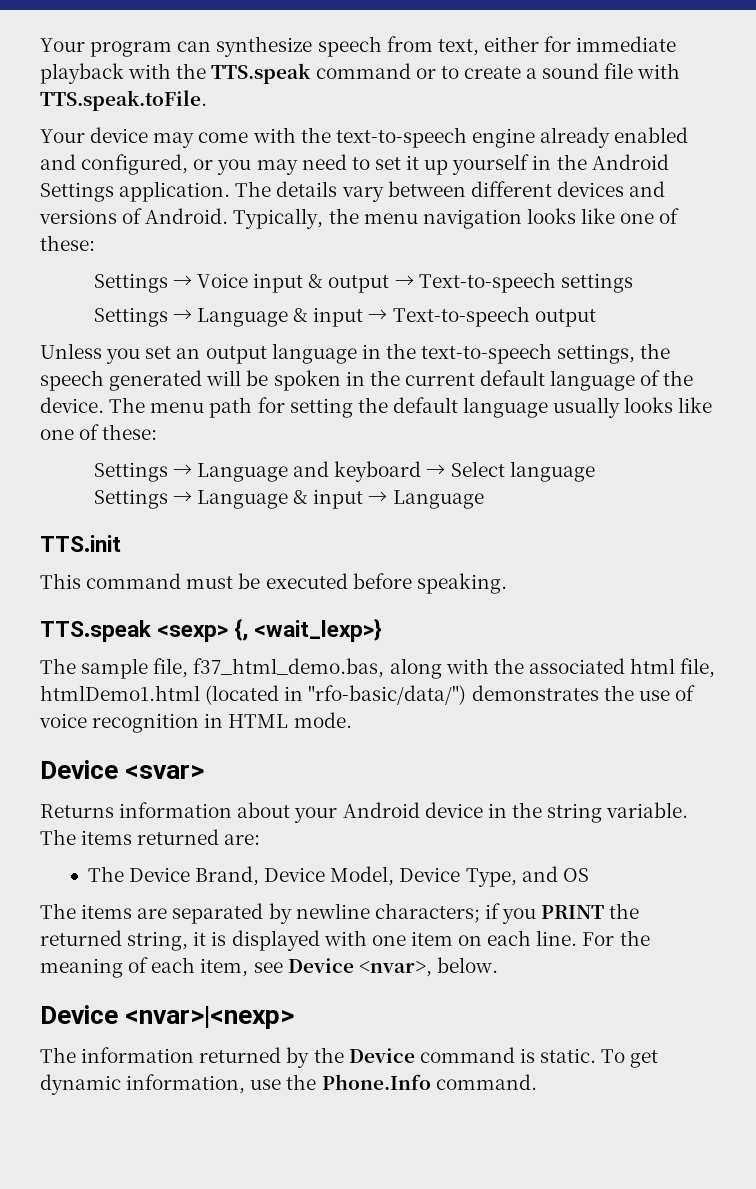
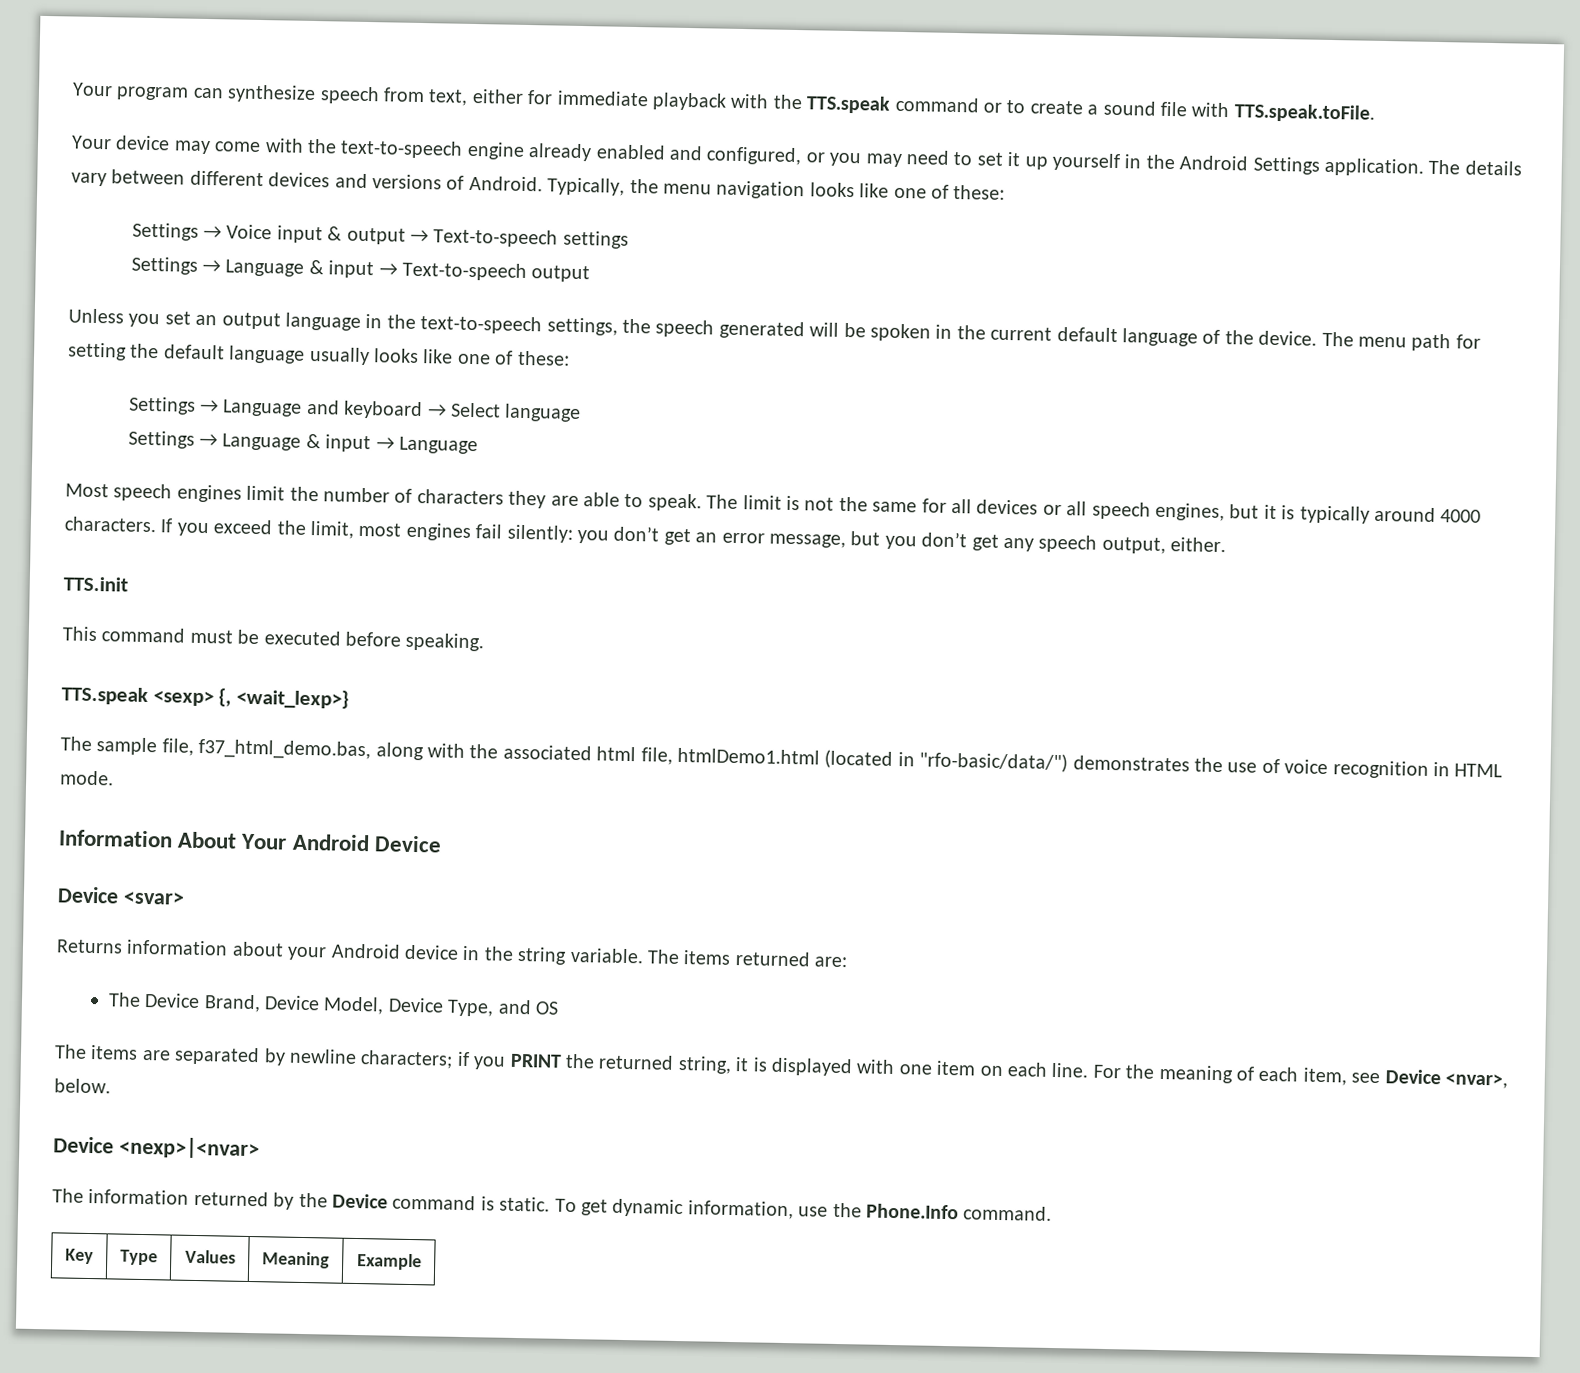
+ Most speech engines limit the number of characters they are able to speak. The limit is not the same for all devices or all speech engines, but it is typically around 4000 characters. If you exceed the limit, most engines fail silently: you don’t get an error message, but you don’t get any speech output, either.
+ Information About Your Android Device
- Device <nvar>|<nexp>
+ Device <nexp>|<nvar>
+ Key | Type | Values | Meaning | Example

